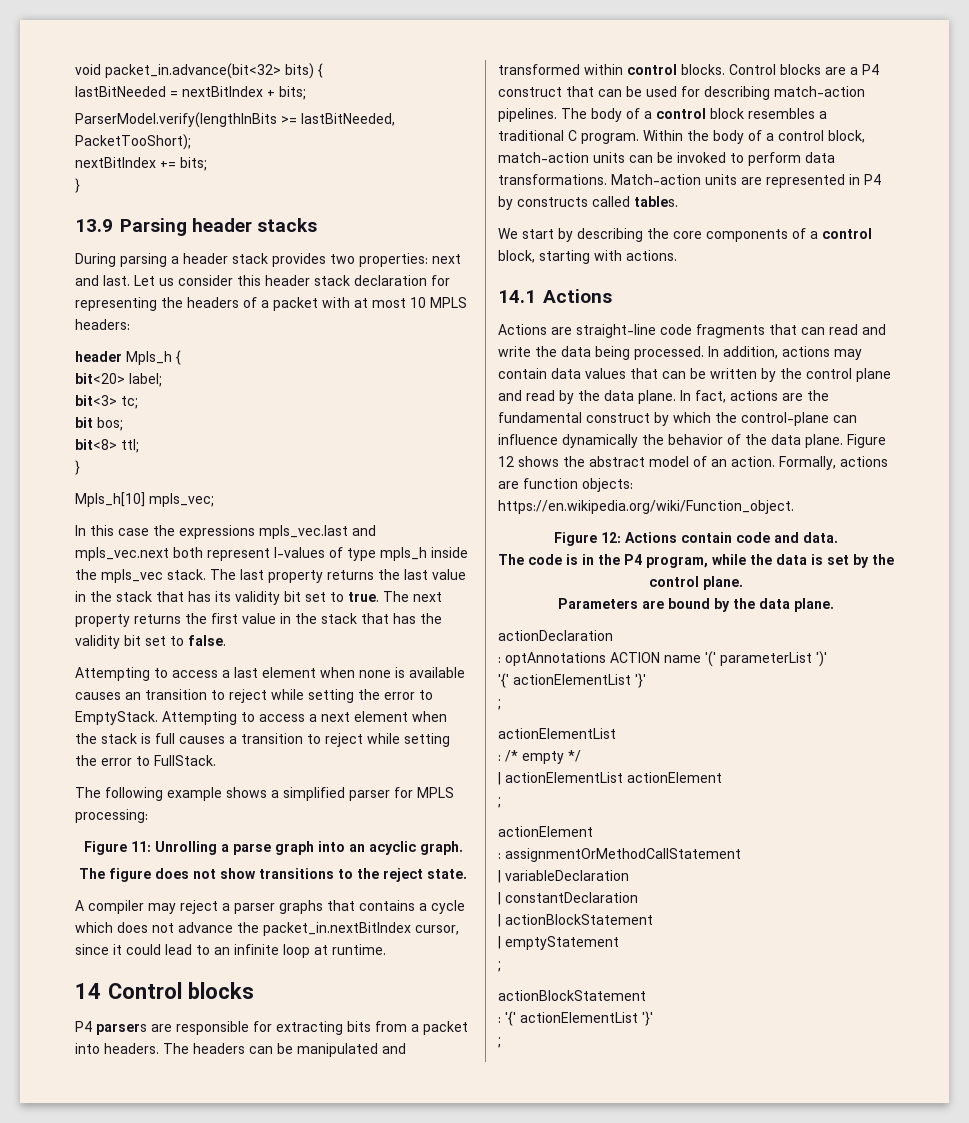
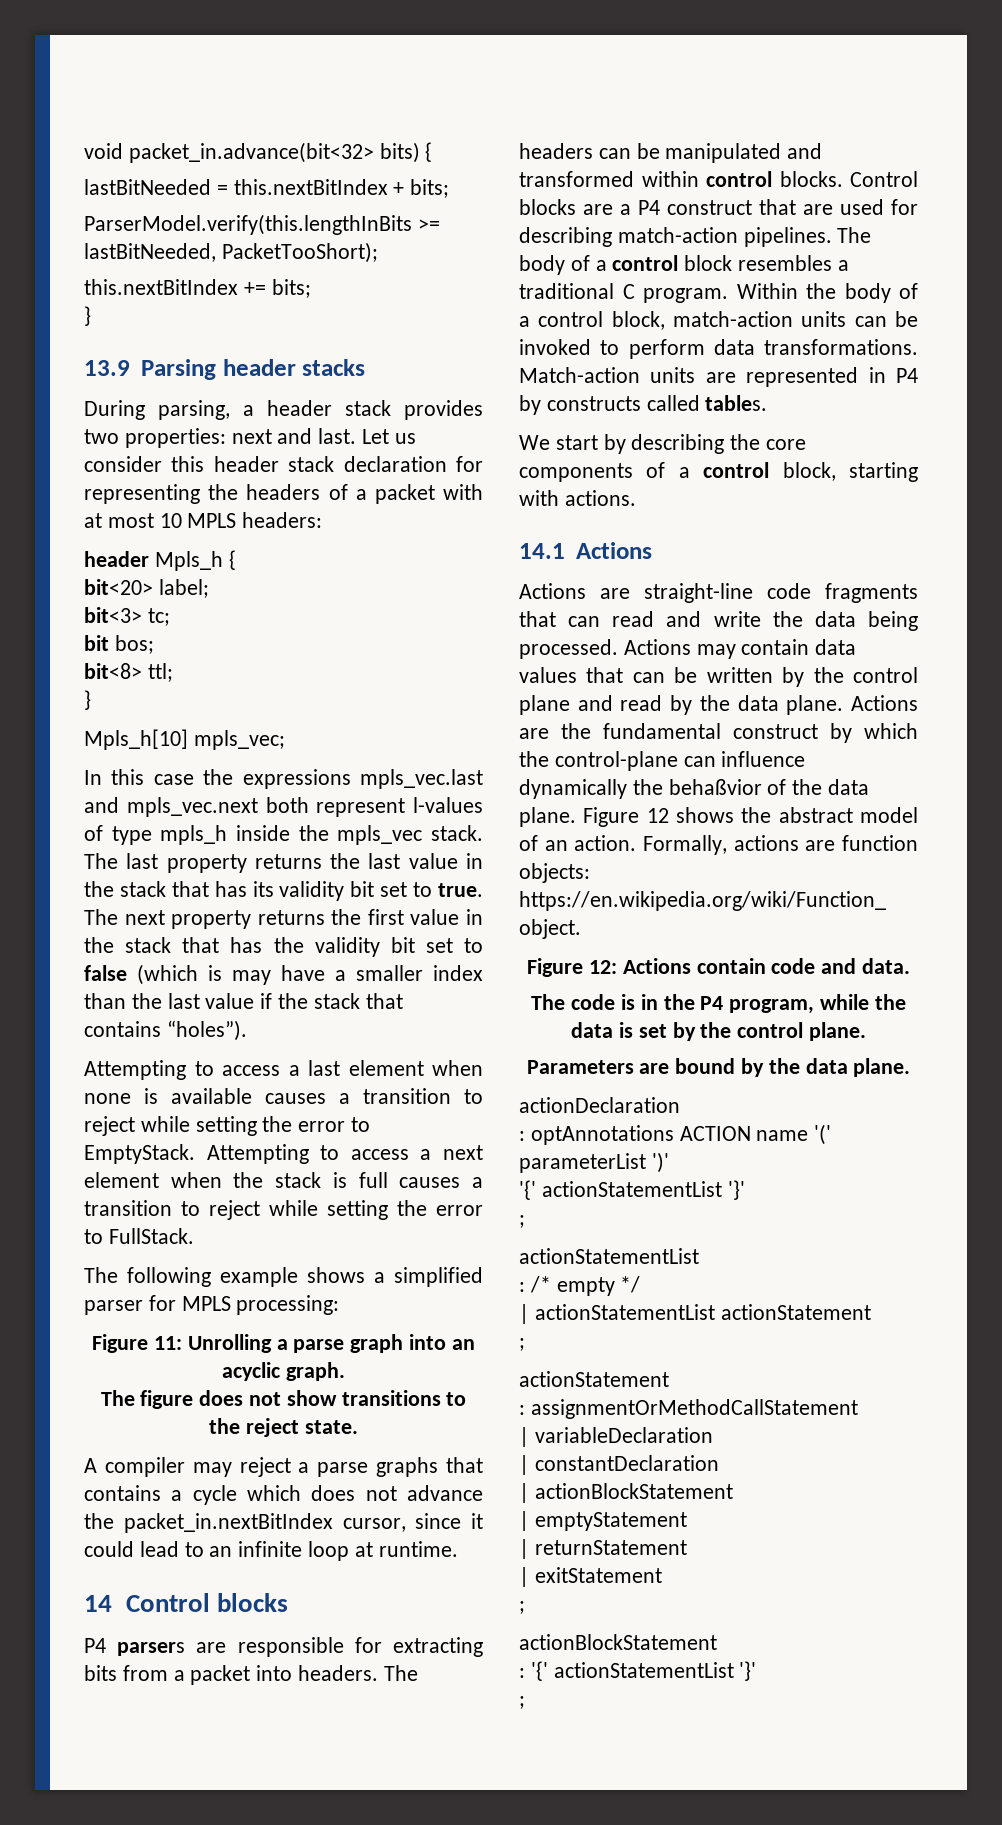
- lastBitNeeded = nextBitIndex + bits;
+ lastBitNeeded = this.nextBitIndex + bits;
- ParserModel.verify(lengthInBits >= lastBitNeeded, PacketTooShort);
+ ParserModel.verify(this.lengthInBits >= lastBitNeeded, PacketTooShort);
- nextBitIndex += bits;
+ this.nextBitIndex += bits;
- During parsing a header stack provides two properties: next and last.
+ During parsing, a header stack provides two properties: next and last.
- The next property returns the first value in the stack that has the validity bit set to false.
+ The next property returns the first value in the stack that has the validity bit set to false (which is may have a smaller index than the last value if the stack that contains “holes”).
- Attempting to access a last element when none is available causes an transition to reject while setting the error to EmptyStack.
+ Attempting to access a last element when none is available causes a transition to reject while setting the error to EmptyStack.
- A compiler may reject a parser graphs that contains a cycle which does not advance the packet_in.nextBitIndex cursor, since it could lead to an infinite loop at runtime.
+ A compiler may reject a parse graphs that contains a cycle which does not advance the packet_in.nextBitIndex cursor, since it could lead to an infinite loop at runtime.
- Control blocks are a P4 construct that can be used for describing match-action pipelines.
+ Control blocks are a P4 construct that are used for describing match-action pipelines.
- In addition, actions may contain data values that can be written by the control plane and read by the data plane.
+ Actions may contain data values that can be written by the control plane and read by the data plane.
- In fact, actions are the fundamental construct by which the control-plane can influence dynamically the behavior of the data plane.
+ Actions are the fundamental construct by which the control-plane can influence dynamically the behaßvior of the data plane.
  : optAnnotations ACTION name '(' parameterList ')'
- '{' actionElementList '}'
+ '{' actionStatementList '}'
  ;
- actionElementList
+ actionStatementList
- | actionElementList actionElement
+ | actionStatementList actionStatement
  ;
- actionElement
+ actionStatement
+ | returnStatement
+ | exitStatement
- : '{' actionElementList '}'
+ : '{' actionStatementList '}'

